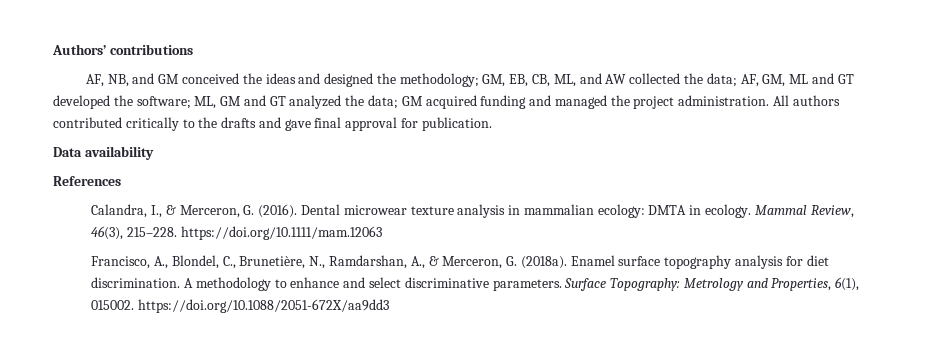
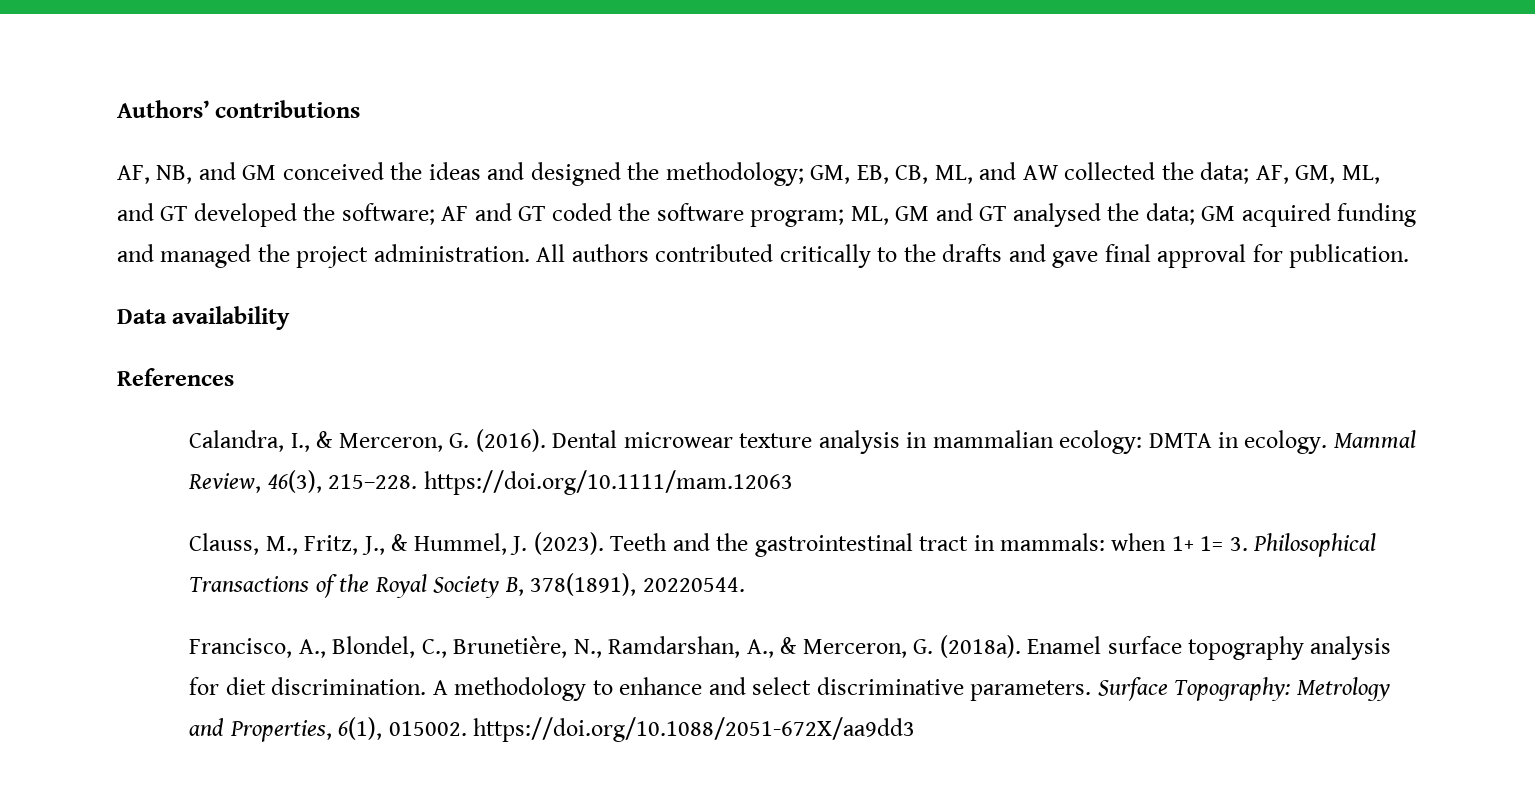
- AF, NB, and GM conceived the ideas and designed the methodology; GM, EB, CB, ML, and AW collected the data; AF, GM, ML and GT developed the software; ML, GM and GT analyzed the data; GM acquired funding and managed the project administration.
+ AF, NB, and GM conceived the ideas and designed the methodology; GM, EB, CB, ML, and AW collected the data; AF, GM, ML, and GT developed the software; AF and GT coded the software program; ML, GM and GT analysed the data; GM acquired funding and managed the project administration.
+ Clauss, M., Fritz, J., & Hummel, J. (2023). Teeth and the gastrointestinal tract in mammals: when 1+ 1= 3. Philosophical Transactions of the Royal Society B, 378(1891), 20220544.

